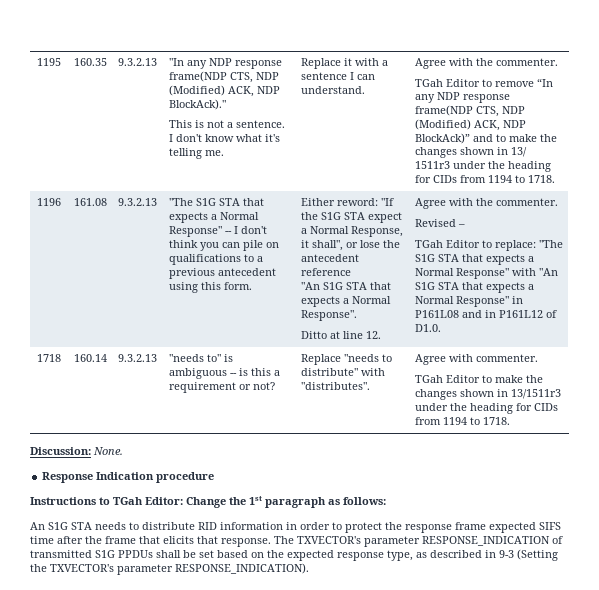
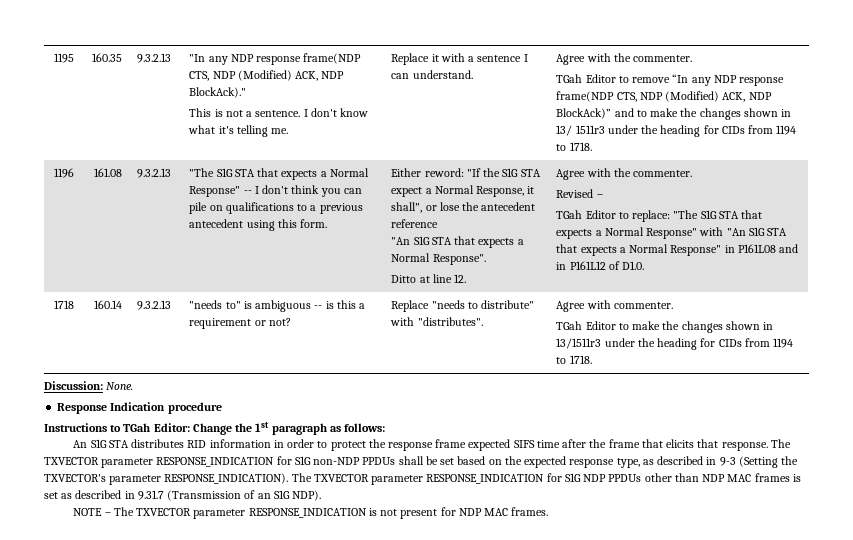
- An S1G STA needs to distribute RID information in order to protect the response frame expected SIFS time after the frame that elicits that response.
+ An S1G STA distributes RID information in order to protect the response frame expected SIFS time after the frame that elicits that response.
- The TXVECTOR's parameter RESPONSE_INDICATION of transmitted S1G PPDUs shall be set based on the expected response type, as described in 9-3 (Setting the TXVECTOR's parameter RESPONSE_INDICATION).
+ The TXVECTOR parameter RESPONSE_INDICATION for S1G non-NDP PPDUs shall be set based on the expected response type, as described in 9-3 (Setting the TXVECTOR's parameter RESPONSE_INDICATION).
+ The TXVECTOR parameter RESPONSE_INDICATION for S1G NDP PPDUs other than NDP MAC frames is set as described in 9.31.7 (Transmission of an S1G NDP).
+ NOTE – The TXVECTOR parameter RESPONSE_INDICATION is not present for NDP MAC frames.

